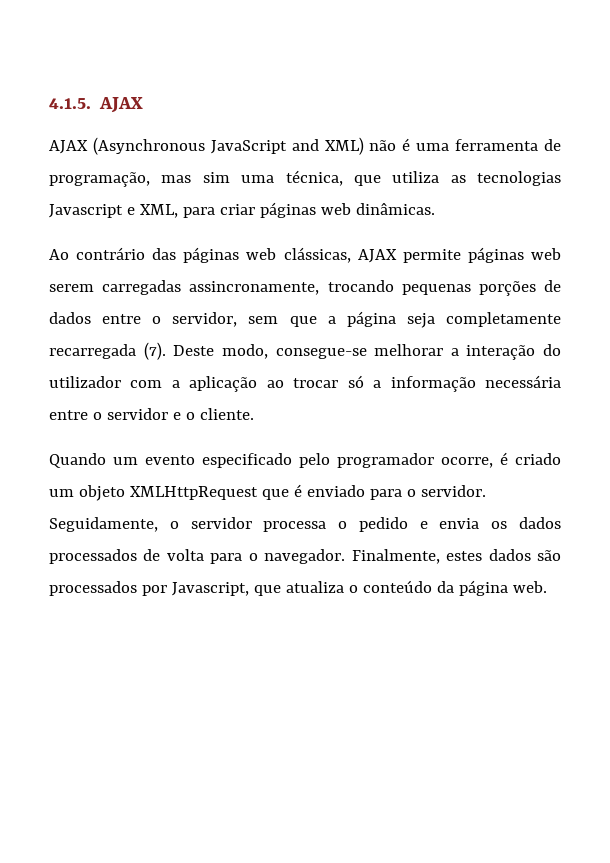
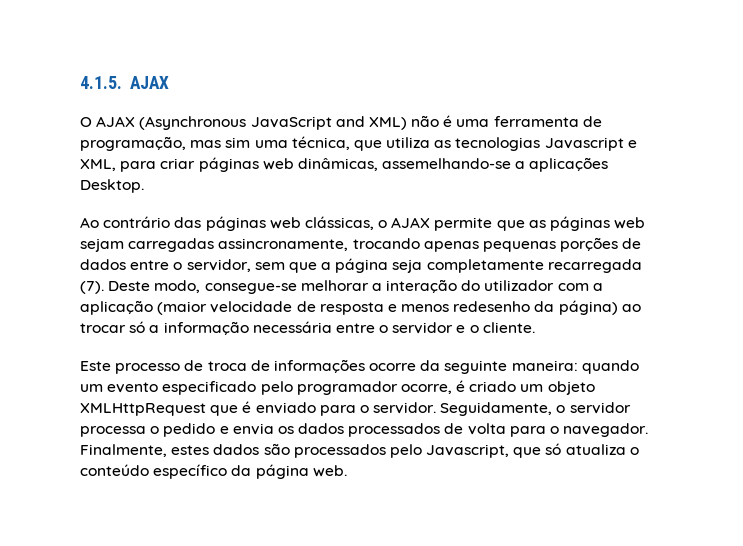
- AJAX (Asynchronous JavaScript and XML) não é uma ferramenta de programação, mas sim uma técnica, que utiliza as tecnologias Javascript e XML, para criar páginas web dinâmicas.
+ O AJAX (Asynchronous JavaScript and XML) não é uma ferramenta de programação, mas sim uma técnica, que utiliza as tecnologias Javascript e XML, para criar páginas web dinâmicas, assemelhando-se a aplicações Desktop.
- Ao contrário das páginas web clássicas, AJAX permite páginas web serem carregadas assincronamente, trocando pequenas porções de dados entre o servidor, sem que a página seja completamente recarregada (7).
+ Ao contrário das páginas web clássicas, o AJAX permite que as páginas web sejam carregadas assincronamente, trocando apenas pequenas porções de dados entre o servidor, sem que a página seja completamente recarregada (7).
- Deste modo, consegue-se melhorar a interação do utilizador com a aplicação ao trocar só a informação necessária entre o servidor e o cliente.
+ Deste modo, consegue-se melhorar a interação do utilizador com a aplicação (maior velocidade de resposta e menos redesenho da página) ao trocar só a informação necessária entre o servidor e o cliente.
- Quando um evento especificado pelo programador ocorre, é criado um objeto XMLHttpRequest que é enviado para o servidor.
+ Este processo de troca de informações ocorre da seguinte maneira: quando um evento especificado pelo programador ocorre, é criado um objeto XMLHttpRequest que é enviado para o servidor.
- Finalmente, estes dados são processados por Javascript, que atualiza o conteúdo da página web.
+ Finalmente, estes dados são processados pelo Javascript, que só atualiza o conteúdo específico da página web.

